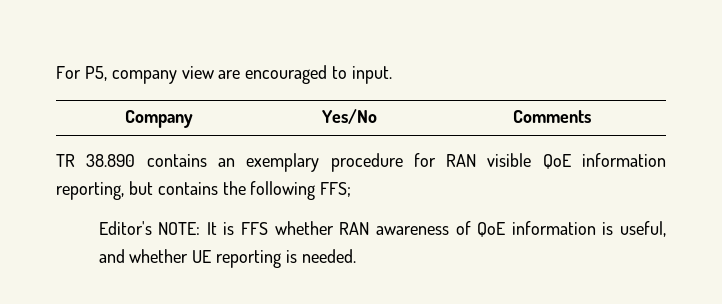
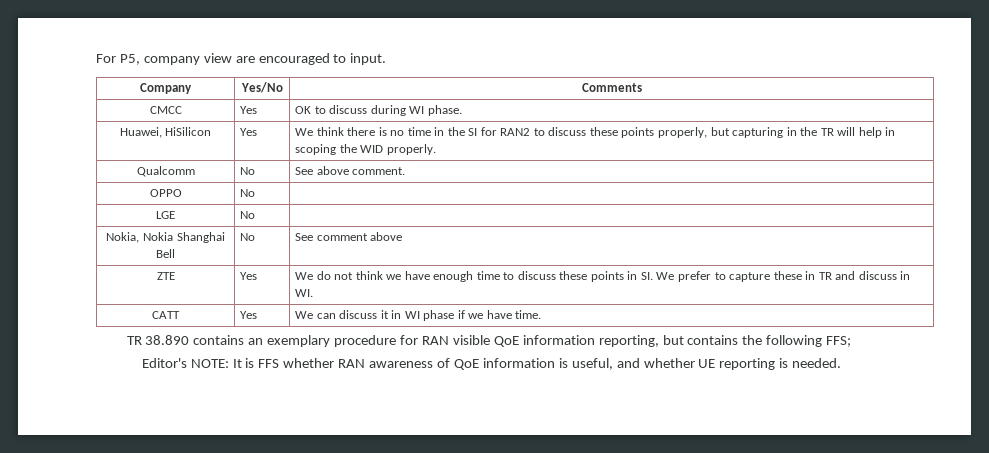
+ CMCC | Yes | OK to discuss during WI phase.
+ Huawei, HiSilicon | Yes | We think there is no time in the SI for RAN2 to discuss these points properly, but capturing in the TR will help in scoping the WID properly.
+ Qualcomm | No | See above comment.
+ OPPO | No |
+ LGE | No |
+ Nokia, Nokia Shanghai Bell | No | See comment above
+ ZTE | Yes | We do not think we have enough time to discuss these points in SI. We prefer to capture these in TR and discuss in WI.
+ CATT | Yes | We can discuss it in WI phase if we have time.

